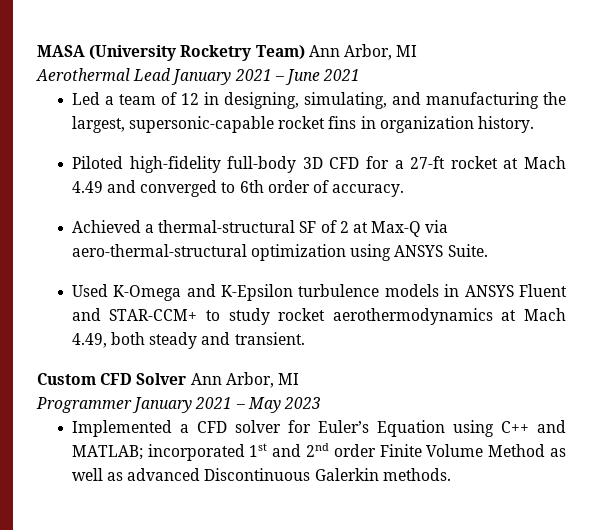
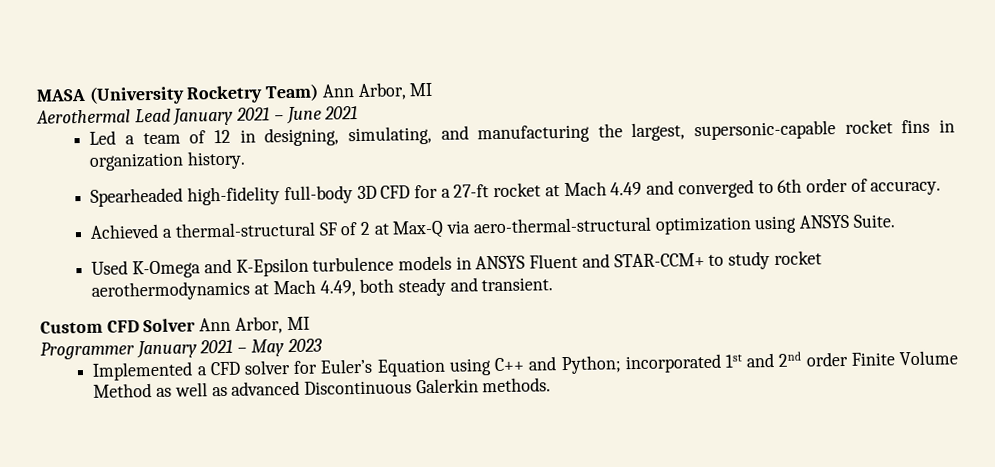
- Piloted high-fidelity full-body 3D CFD for a 27-ft rocket at Mach 4.49 and converged to 6th order of accuracy.
+ Spearheaded high-fidelity full-body 3D CFD for a 27-ft rocket at Mach 4.49 and converged to 6th order of accuracy.
- Implemented a CFD solver for Euler’s Equation using C++ and MATLAB; incorporated 1st and 2nd order Finite Volume Method as well as advanced Discontinuous Galerkin methods.
+ Implemented a CFD solver for Euler’s Equation using C++ and Python; incorporated 1st and 2nd order Finite Volume Method as well as advanced Discontinuous Galerkin methods.

